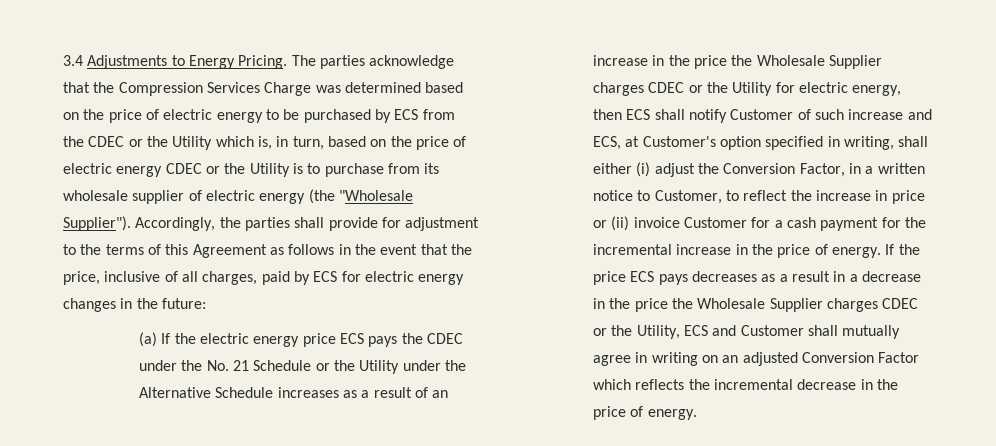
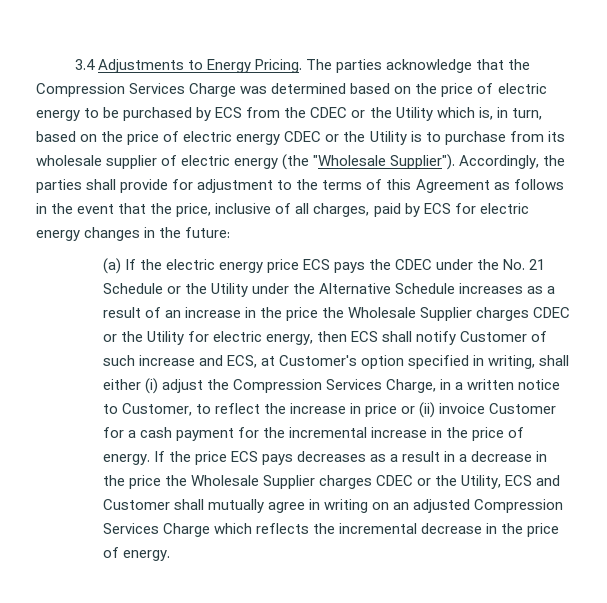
- (a) If the electric energy price ECS pays the CDEC under the No. 21 Schedule or the Utility under the Alternative Schedule increases as a result of an increase in the price the Wholesale Supplier charges CDEC or the Utility for electric energy, then ECS shall notify Customer of such increase and ECS, at Customer's option specified in writing, shall either (i) adjust the Conversion Factor, in a written notice to Customer, to reflect the increase in price or (ii) invoice Customer for a cash payment for the incremental increase in the price of energy.
+ (a) If the electric energy price ECS pays the CDEC under the No. 21 Schedule or the Utility under the Alternative Schedule increases as a result of an increase in the price the Wholesale Supplier charges CDEC or the Utility for electric energy, then ECS shall notify Customer of such increase and ECS, at Customer's option specified in writing, shall either (i) adjust the Compression Services Charge, in a written notice to Customer, to reflect the increase in price or (ii) invoice Customer for a cash payment for the incremental increase in the price of energy.
- If the price ECS pays decreases as a result in a decrease in the price the Wholesale Supplier charges CDEC or the Utility, ECS and Customer shall mutually agree in writing on an adjusted Conversion Factor which reflects the incremental decrease in the price of energy.
+ If the price ECS pays decreases as a result in a decrease in the price the Wholesale Supplier charges CDEC or the Utility, ECS and Customer shall mutually agree in writing on an adjusted Compression Services Charge which reflects the incremental decrease in the price of energy.

